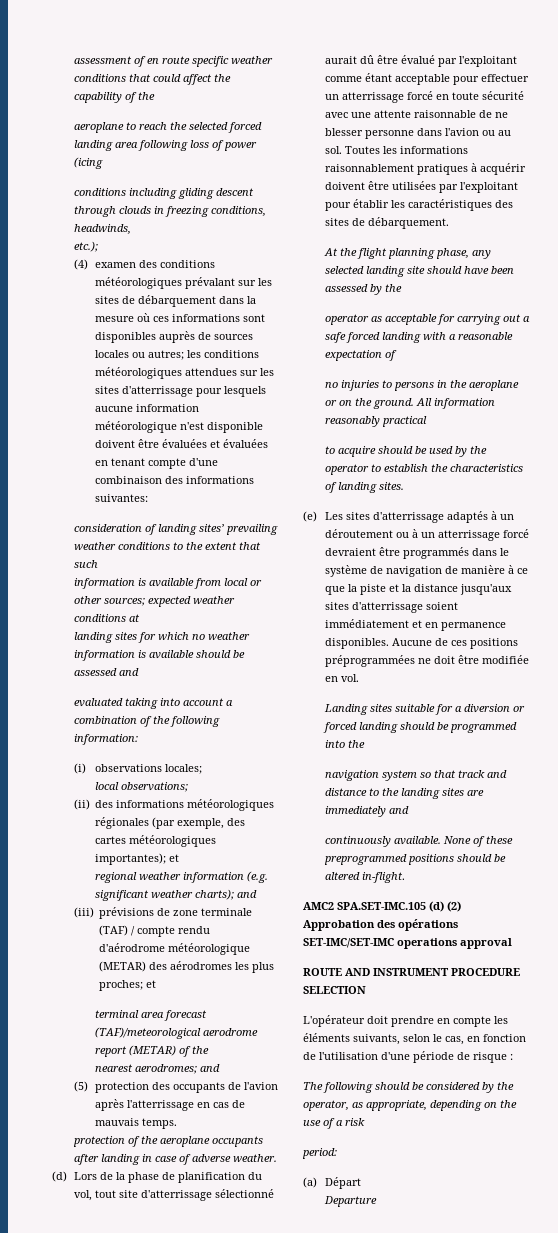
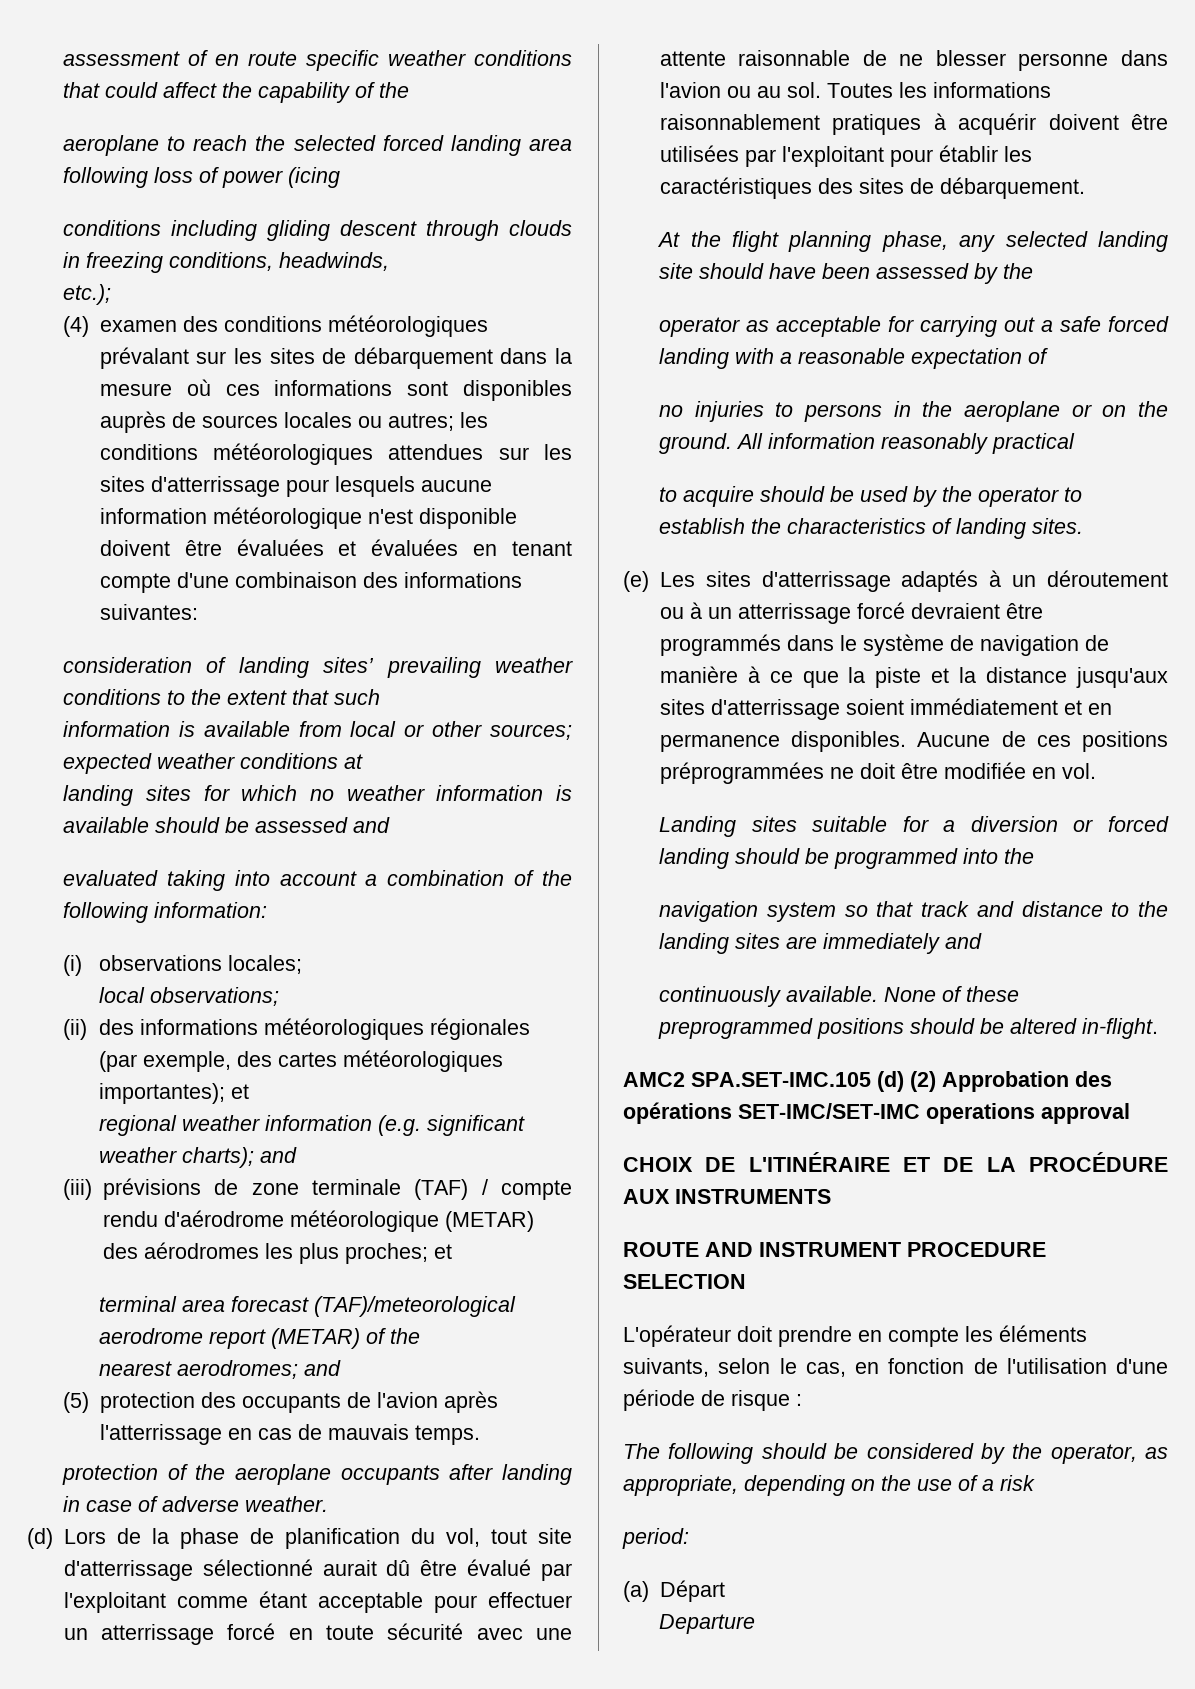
+ CHOIX DE L'ITINÉRAIRE ET DE LA PROCÉDURE AUX INSTRUMENTS

